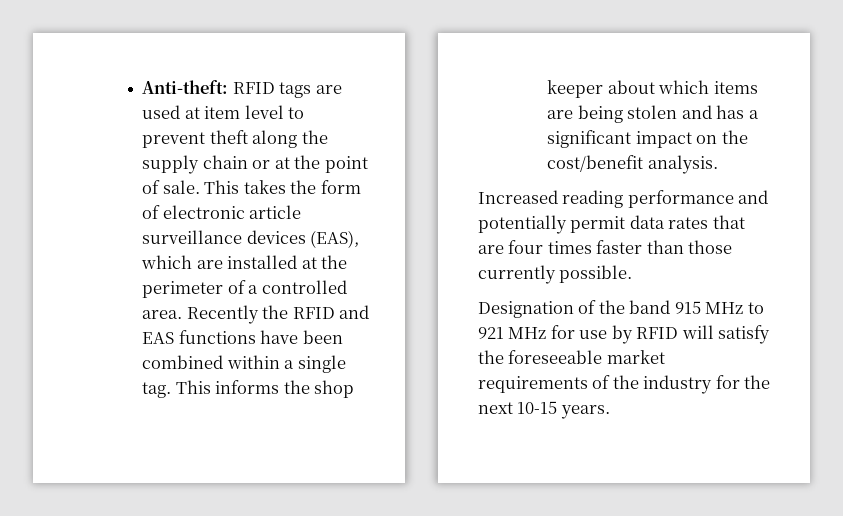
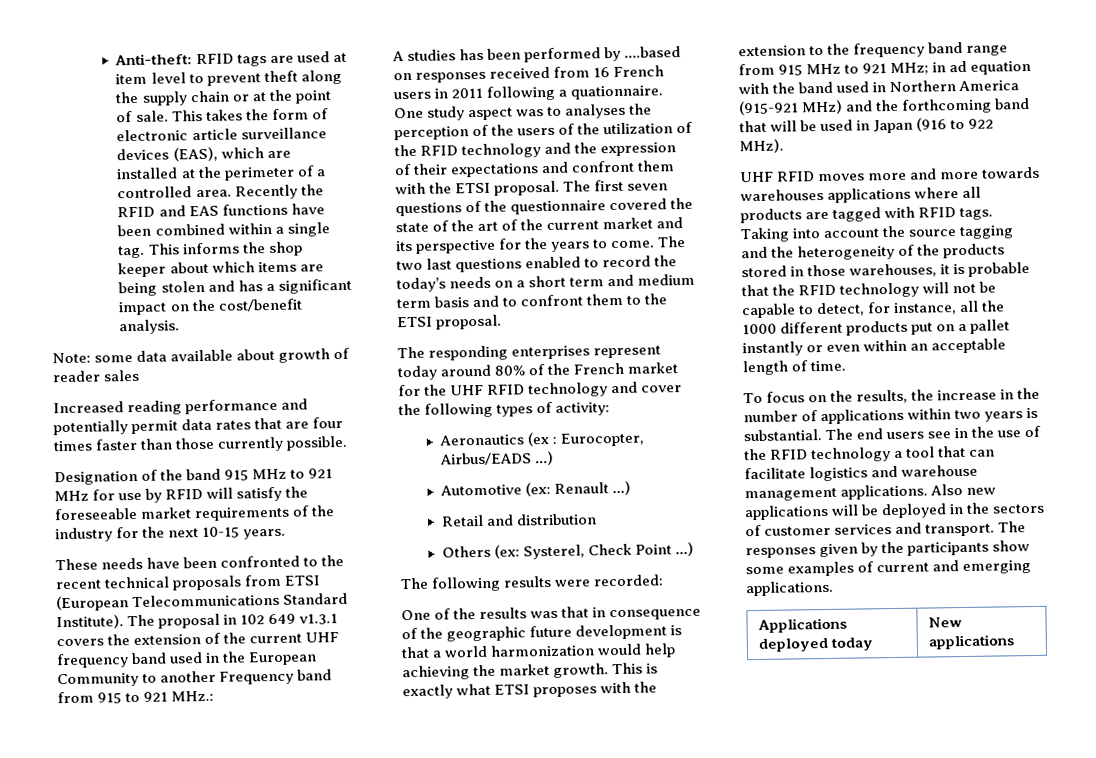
+ Note: some data available about growth of reader sales
+ These needs have been confronted to the recent technical proposals from ETSI (European Telecommunications Standard Institute). The proposal in 102 649 v1.3.1 covers the extension of the current UHF frequency band used in the European Community to another Frequency band from 915 to 921 MHz.:
+ A studies has been performed by ….based on responses received from 16 French users in 2011 following a quationnaire. One study aspect was to analyses the perception of the users of the utilization of the RFID technology and the expression of their expectations and confront them with the ETSI proposal. The first seven questions of the questionnaire covered the state of the art of the current market and its perspective for the years to come. The two last questions enabled to record the today’s needs on a short term and medium term basis and to confront them to the ETSI proposal.
+ The responding enterprises represent today around 80% of the French market for the UHF RFID technology and cover the following types of activity:
+ Aeronautics (ex : Eurocopter, Airbus/EADS …)
+ Automotive (ex: Renault …)
+ Retail and distribution
+ Others (ex: Systerel, Check Point …)
+ The following results were recorded:
+ One of the results was that in consequence of the geographic future development is that a world harmonization would help achieving the market growth. This is exactly what ETSI proposes with the extension to the frequency band range from 915 MHz to 921 MHz; in ad equation with the band used in Northern America (915-921 MHz) and the forthcoming band that will be used in Japan (916 to 922 MHz).
+ UHF RFID moves more and more towards warehouses applications where all products are tagged with RFID tags. Taking into account the source tagging and the heterogeneity of the products stored in those warehouses, it is probable that the RFID technology will not be capable to detect, for instance, all the 1000 different products put on a pallet instantly or even within an acceptable length of time.
+ To focus on the results, the increase in the number of applications within two years is substantial. The end users see in the use of the RFID technology a tool that can facilitate logistics and warehouse management applications. Also new applications will be deployed in the sectors of customer services and transport. The responses given by the participants show some examples of current and emerging applications.
+ Applications deployed today | New applications

